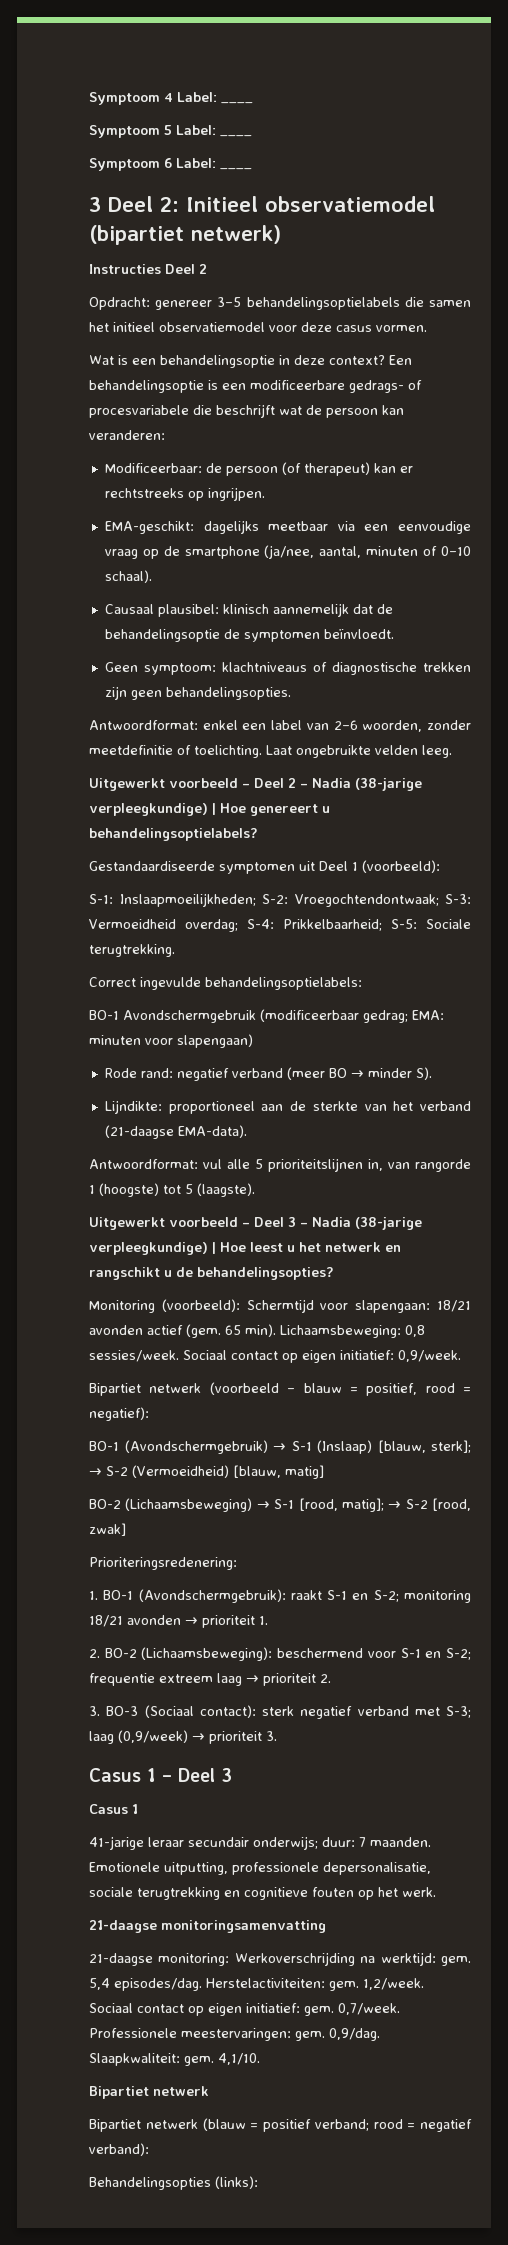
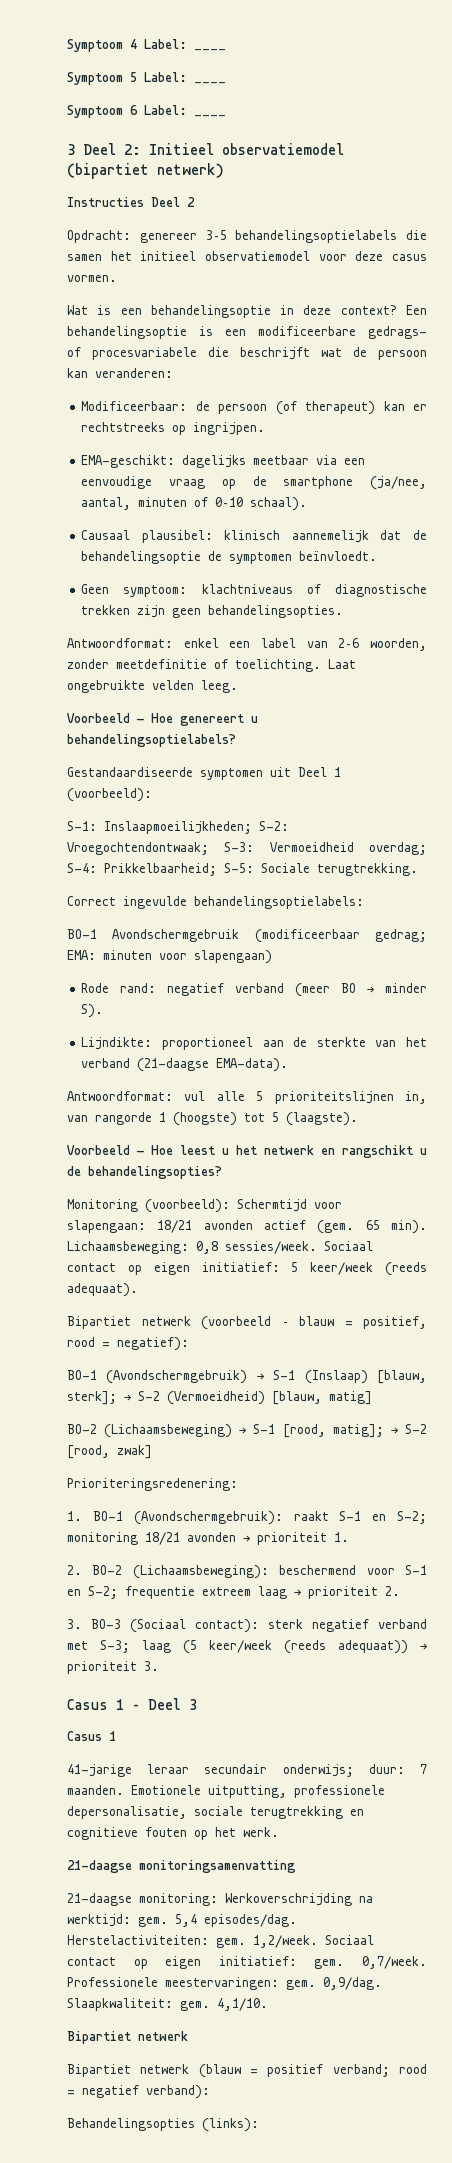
- Uitgewerkt voorbeeld – Deel 2 – Nadia (38-jarige verpleegkundige) | Hoe genereert u behandelingsoptielabels?
+ Voorbeeld — Hoe genereert u behandelingsoptielabels?
- Uitgewerkt voorbeeld – Deel 3 – Nadia (38-jarige verpleegkundige) | Hoe leest u het netwerk en rangschikt u de behandelingsopties?
+ Voorbeeld — Hoe leest u het netwerk en rangschikt u de behandelingsopties?
- Sociaal contact op eigen initiatief: 0,9/week.
+ Sociaal contact op eigen initiatief: 5 keer/week (reeds adequaat).
- 3. BO-3 (Sociaal contact): sterk negatief verband met S-3; laag (0,9/week) → prioriteit 3.
+ 3. BO-3 (Sociaal contact): sterk negatief verband met S-3; laag (5 keer/week (reeds adequaat)) → prioriteit 3.

